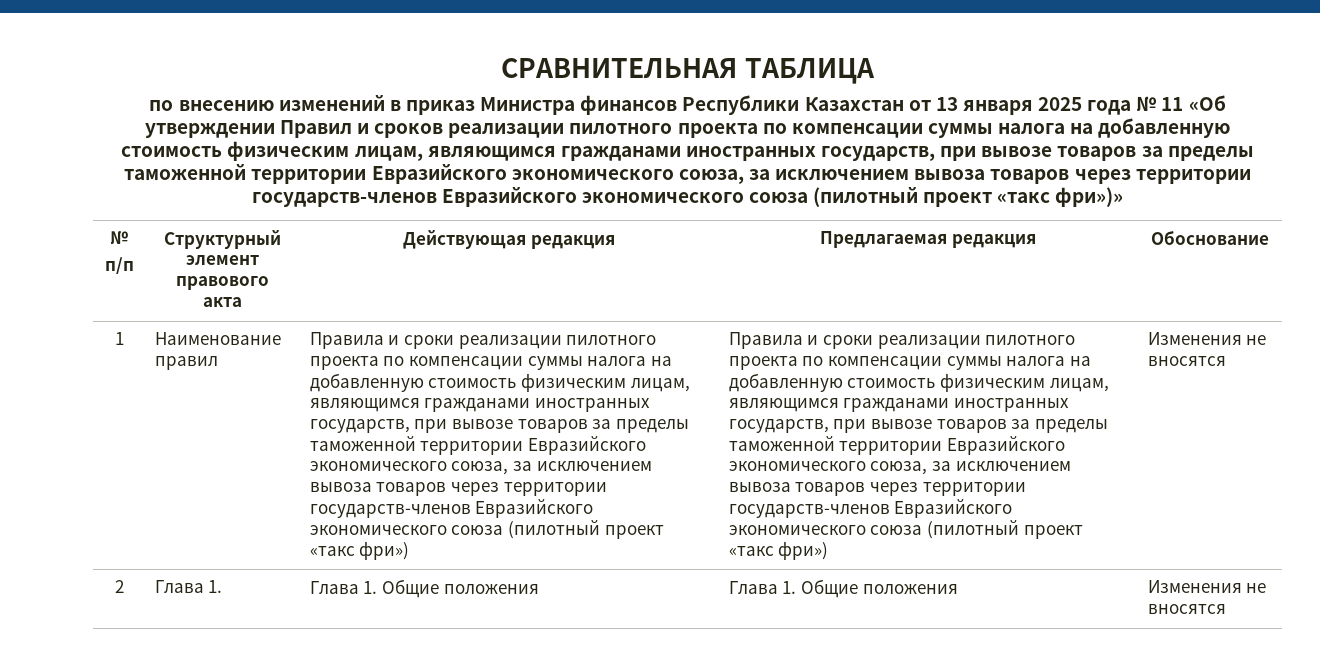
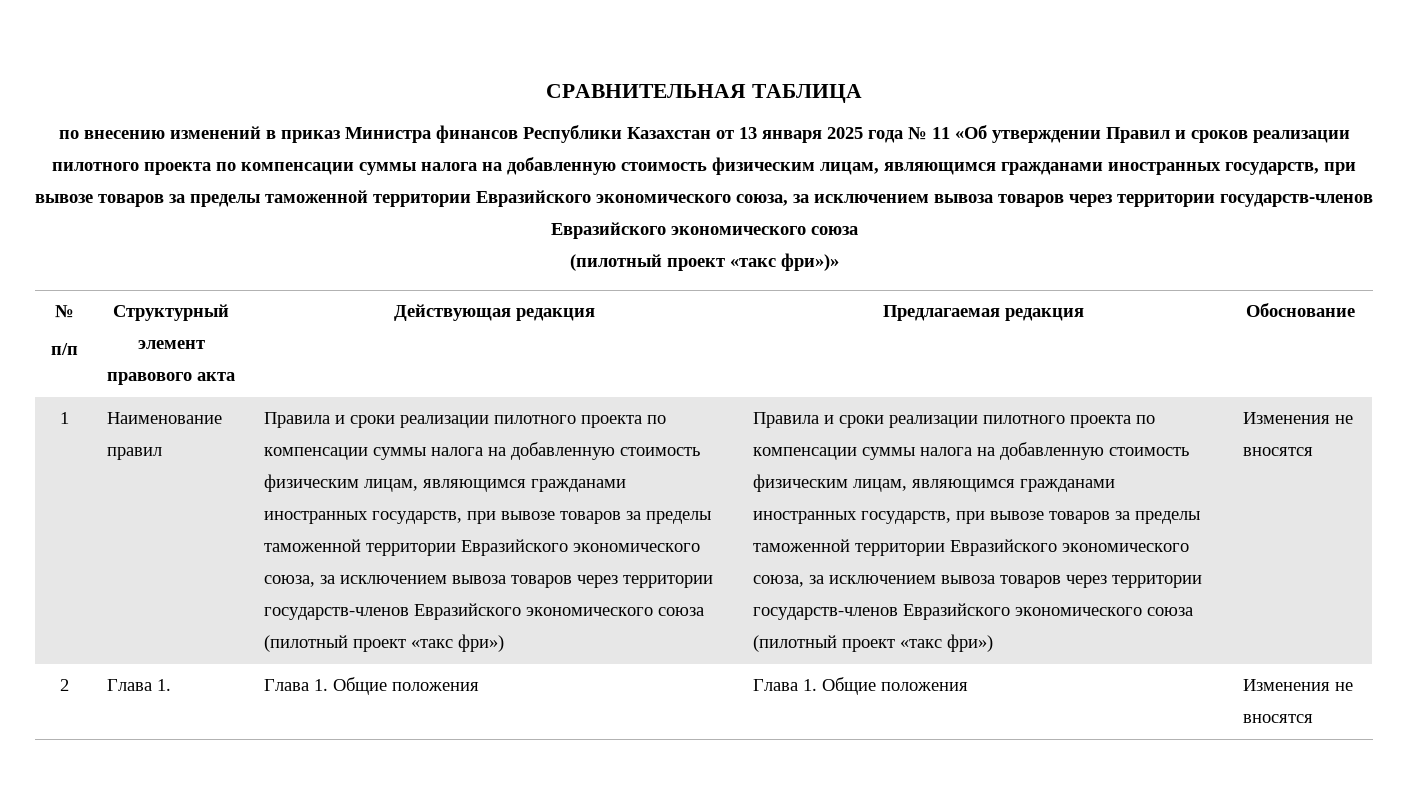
- по внесению изменений в приказ Министра финансов Республики Казахстан от 13 января 2025 года № 11 «Об утверждении Правил и сроков реализации пилотного проекта по компенсации суммы налога на добавленную стоимость физическим лицам, являющимся гражданами иностранных государств, при вывозе товаров за пределы таможенной территории Евразийского экономического союза, за исключением вывоза товаров через территории государств-членов Евразийского экономического союза (пилотный проект «такс фри»)»
+ по внесению изменений в приказ Министра финансов Республики Казахстан от 13 января 2025 года № 11 «Об утверждении Правил и сроков реализации пилотного проекта по компенсации суммы налога на добавленную стоимость физическим лицам, являющимся гражданами иностранных государств, при вывозе товаров за пределы таможенной территории Евразийского экономического союза, за исключением вывоза товаров через территории государств-членов Евразийского экономического союза
+ (пилотный проект «такс фри»)»

